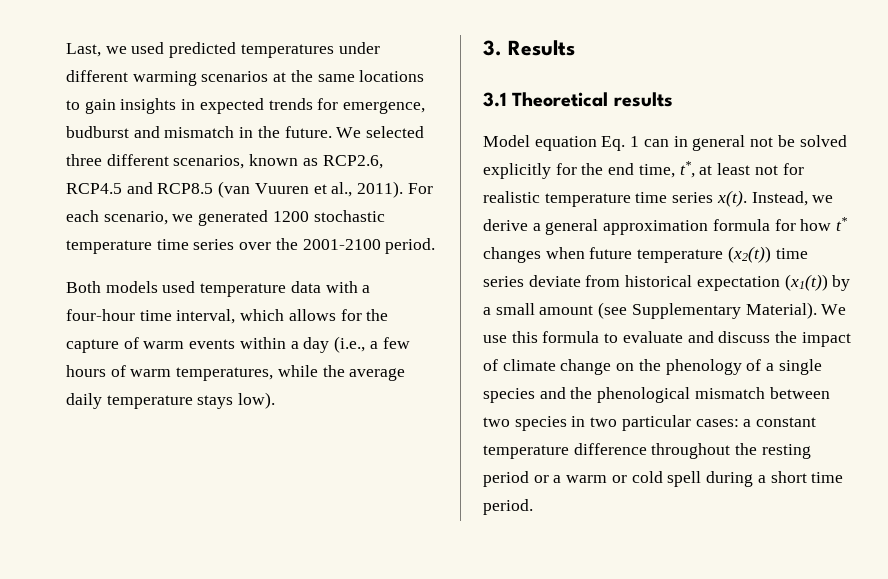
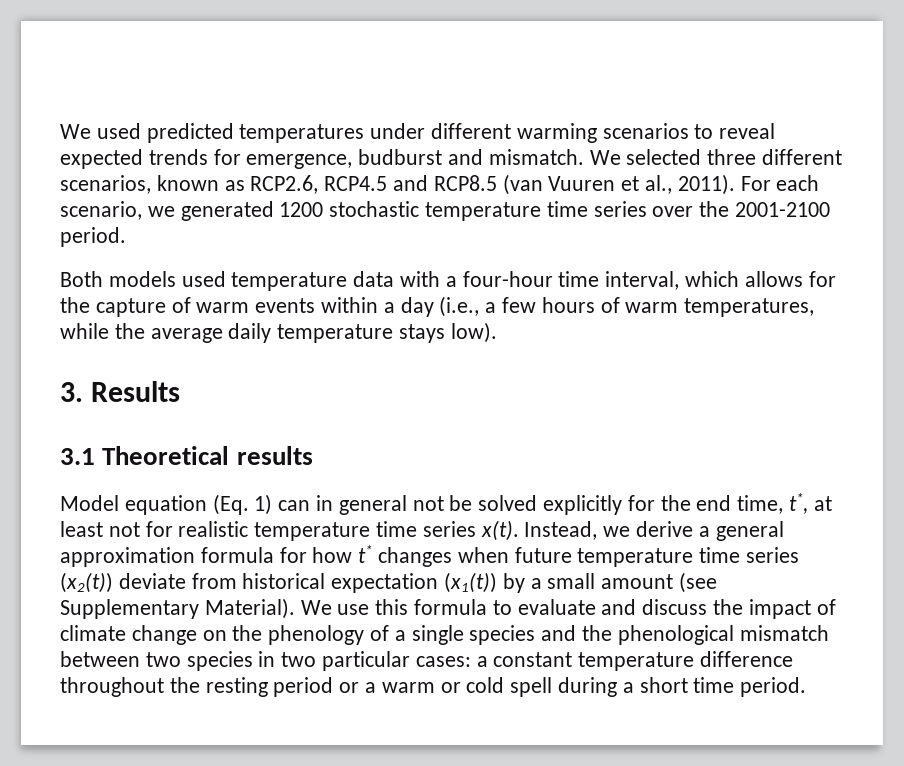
- Last, we used predicted temperatures under different warming scenarios at the same locations to gain insights in expected trends for emergence, budburst and mismatch in the future.
+ We used predicted temperatures under different warming scenarios to reveal expected trends for emergence, budburst and mismatch.
- Model equation Eq. 1 can in general not be solved explicitly for the end time, t*, at least not for realistic temperature time series x(t).
+ Model equation (Eq. 1) can in general not be solved explicitly for the end time, t*, at least not for realistic temperature time series x(t).
- Instead, we derive a general approximation formula for how t* changes when future temperature (x2(t)) time series deviate from historical expectation (x1(t)) by a small amount (see Supplementary Material).
+ Instead, we derive a general approximation formula for how t* changes when future temperature time series (x2(t)) deviate from historical expectation (x1(t)) by a small amount (see Supplementary Material).

